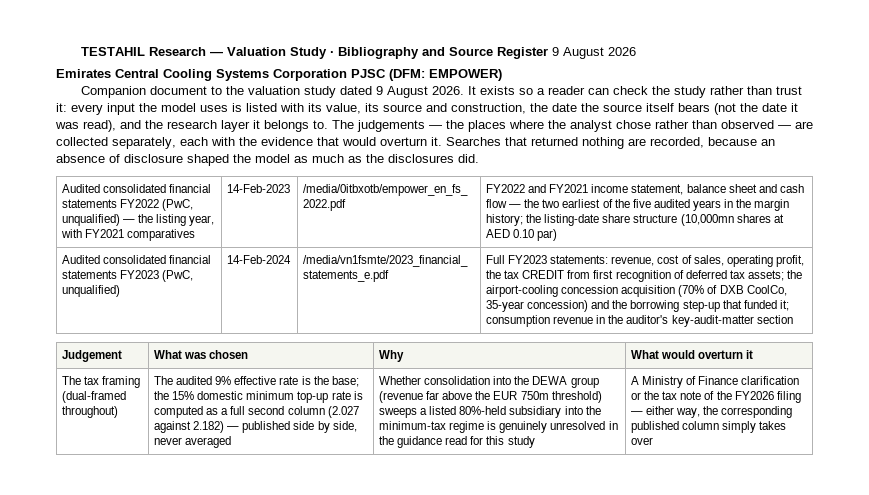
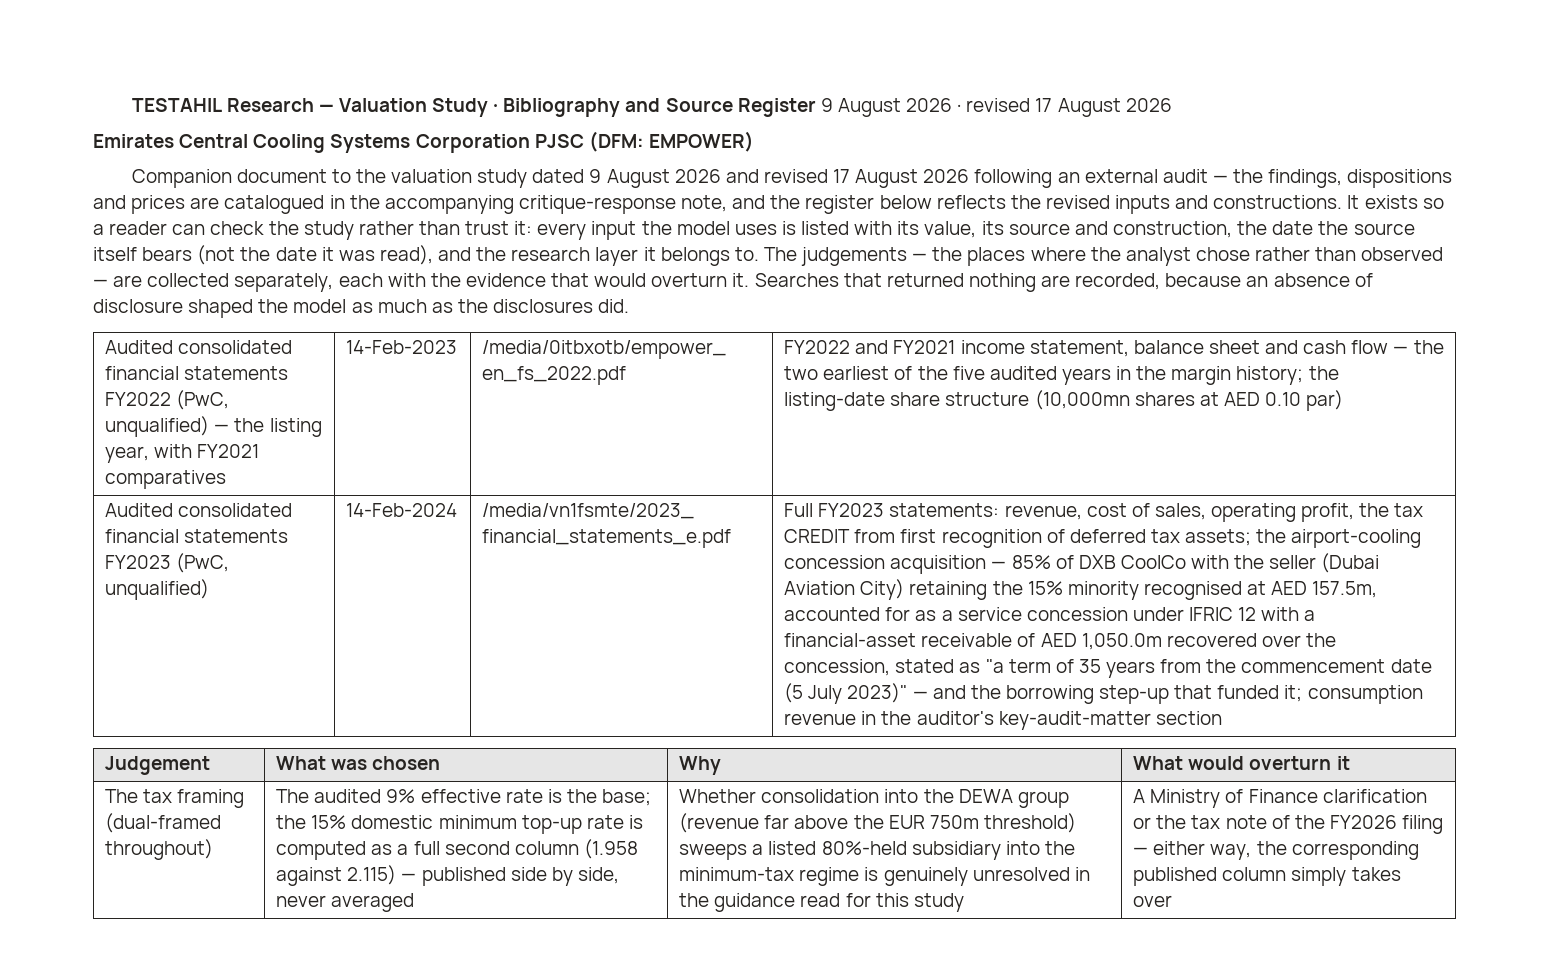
- TESTAHIL Research — Valuation Study · Bibliography and Source Register 9 August 2026
+ TESTAHIL Research — Valuation Study · Bibliography and Source Register 9 August 2026 · revised 17 August 2026
- Companion document to the valuation study dated 9 August 2026.
+ Companion document to the valuation study dated 9 August 2026 and revised 17 August 2026 following an external audit — the findings, dispositions and prices are catalogued in the accompanying critique-response note, and the register below reflects the revised inputs and constructions.
- Full FY2023 statements: revenue, cost of sales, operating profit, the tax CREDIT from first recognition of deferred tax assets; the airport-cooling concession acquisition (70% of DXB CoolCo, 35-year concession) and the borrowing step-up that funded it; consumption revenue in the auditor's key-audit-matter section
+ Full FY2023 statements: revenue, cost of sales, operating profit, the tax CREDIT from first recognition of deferred tax assets; the airport-cooling concession acquisition — 85% of DXB CoolCo with the seller (Dubai Aviation City) retaining the 15% minority recognised at AED 157.5m, accounted for as a service concession under IFRIC 12 with a financial-asset receivable of AED 1,050.0m recovered over the concession, stated as "a term of 35 years from the commencement date (5 July 2023)" — and the borrowing step-up that funded it; consumption revenue in the auditor's key-audit-matter section
- The audited 9% effective rate is the base; the 15% domestic minimum top-up rate is computed as a full second column (2.027 against 2.182) — published side by side, never averaged
+ The audited 9% effective rate is the base; the 15% domestic minimum top-up rate is computed as a full second column (1.958 against 2.115) — published side by side, never averaged

